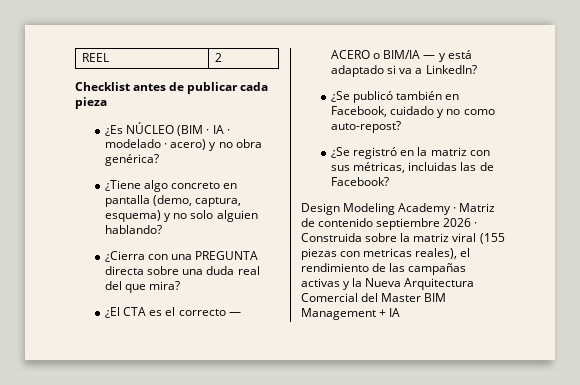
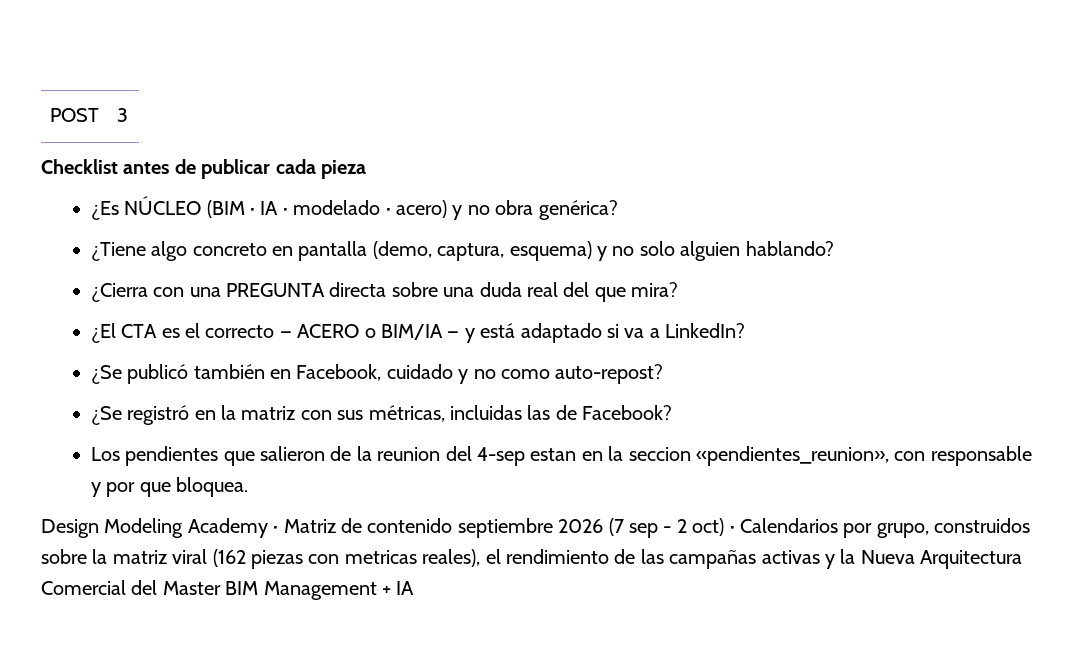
- REEL | 2
+ POST | 3
+ Los pendientes que salieron de la reunion del 4-sep estan en la seccion «pendientes_reunion», con responsable y por que bloquea.
- Design Modeling Academy · Matriz de contenido septiembre 2026 · Construida sobre la matriz viral (155 piezas con metricas reales), el rendimiento de las campañas activas y la Nueva Arquitectura Comercial del Master BIM Management + IA
+ Design Modeling Academy · Matriz de contenido septiembre 2026 (7 sep - 2 oct) · Calendarios por grupo, construidos sobre la matriz viral (162 piezas con metricas reales), el rendimiento de las campañas activas y la Nueva Arquitectura Comercial del Master BIM Management + IA

